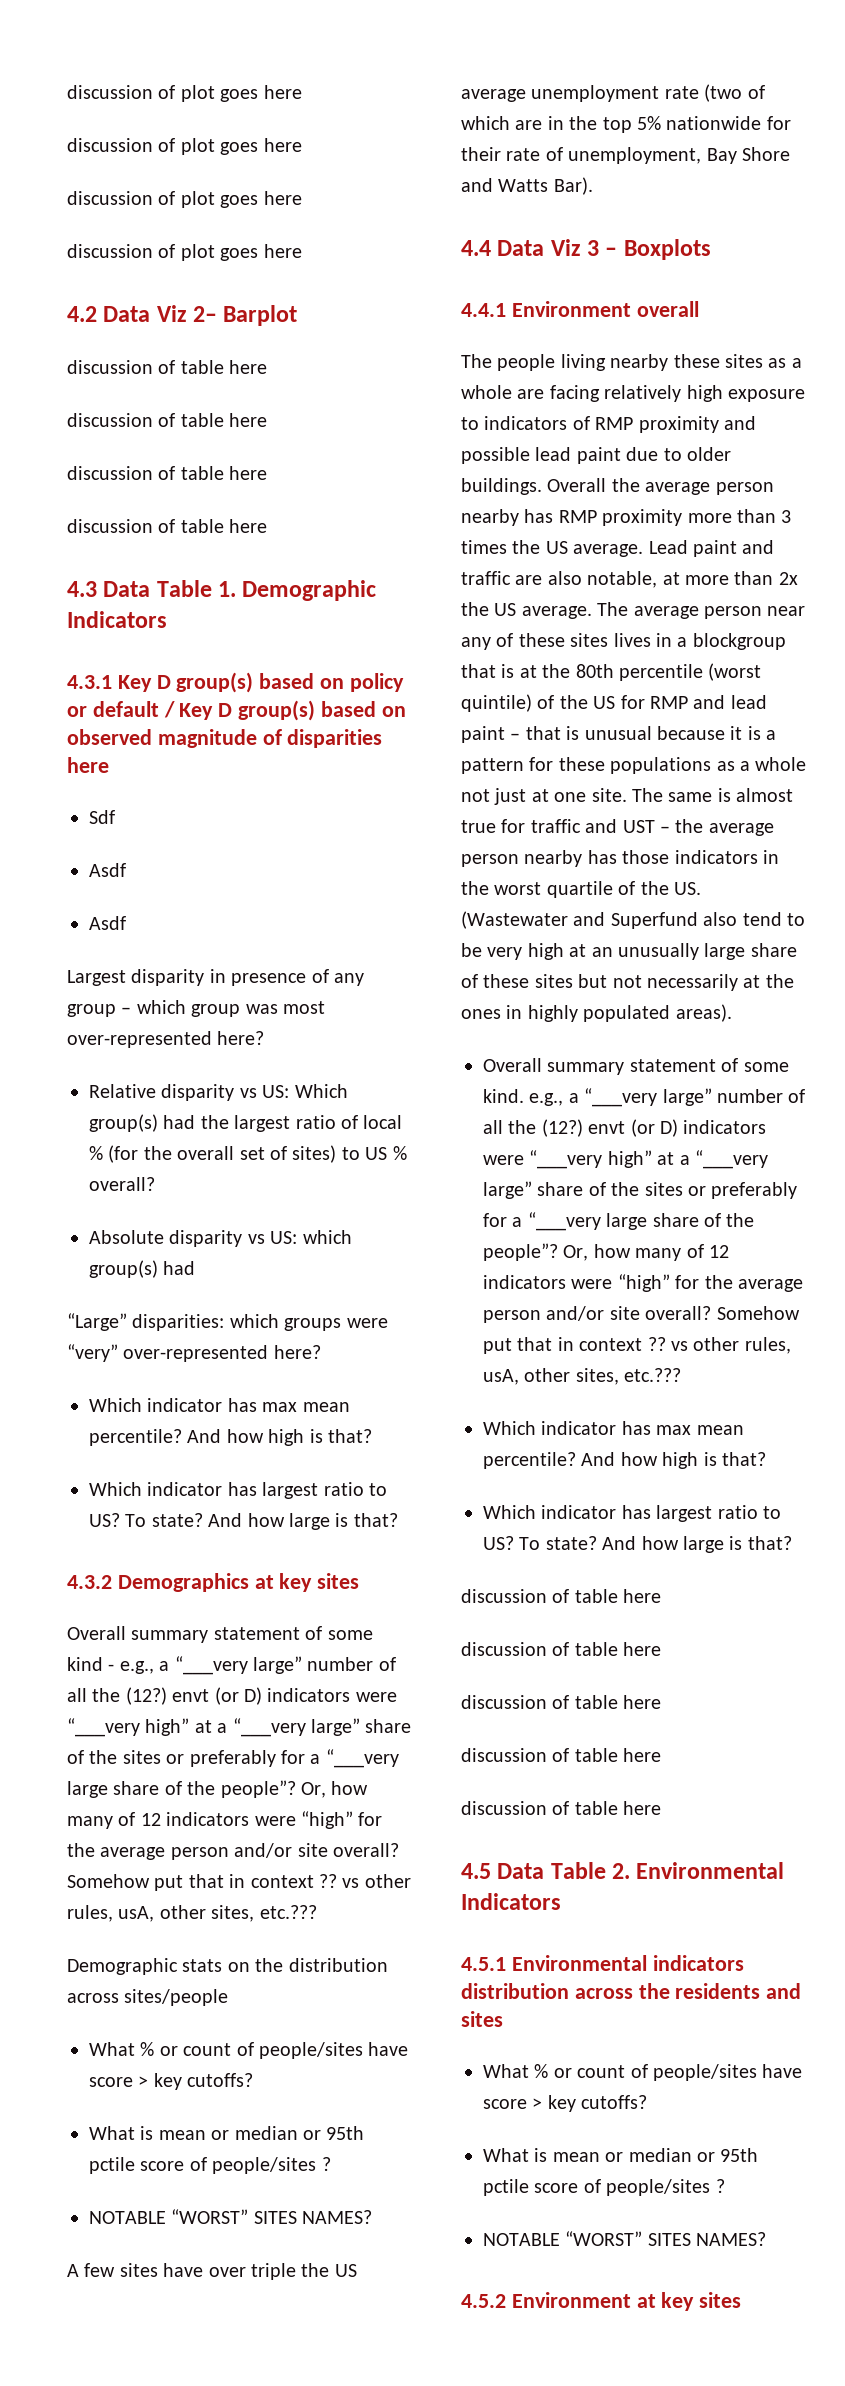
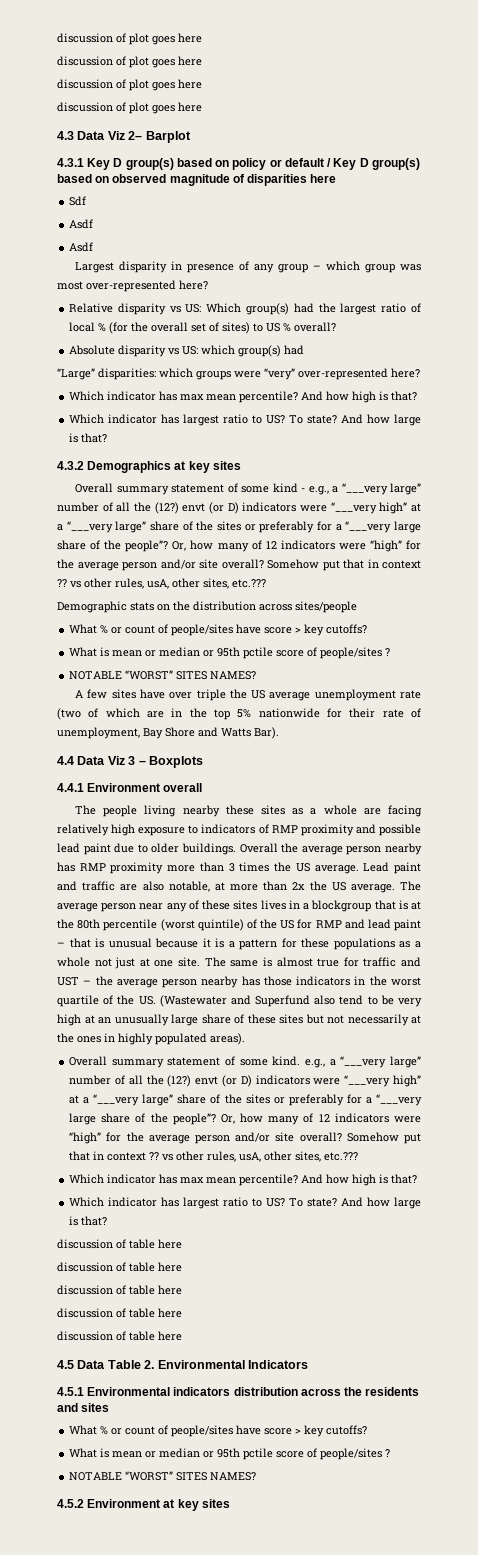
- 4.2 Data Viz 2– Barplot
- discussion of table here
- discussion of table here
- discussion of table here
- discussion of table here
- 4.3 Data Table 1. Demographic Indicators
+ 4.3 Data Viz 2– Barplot

